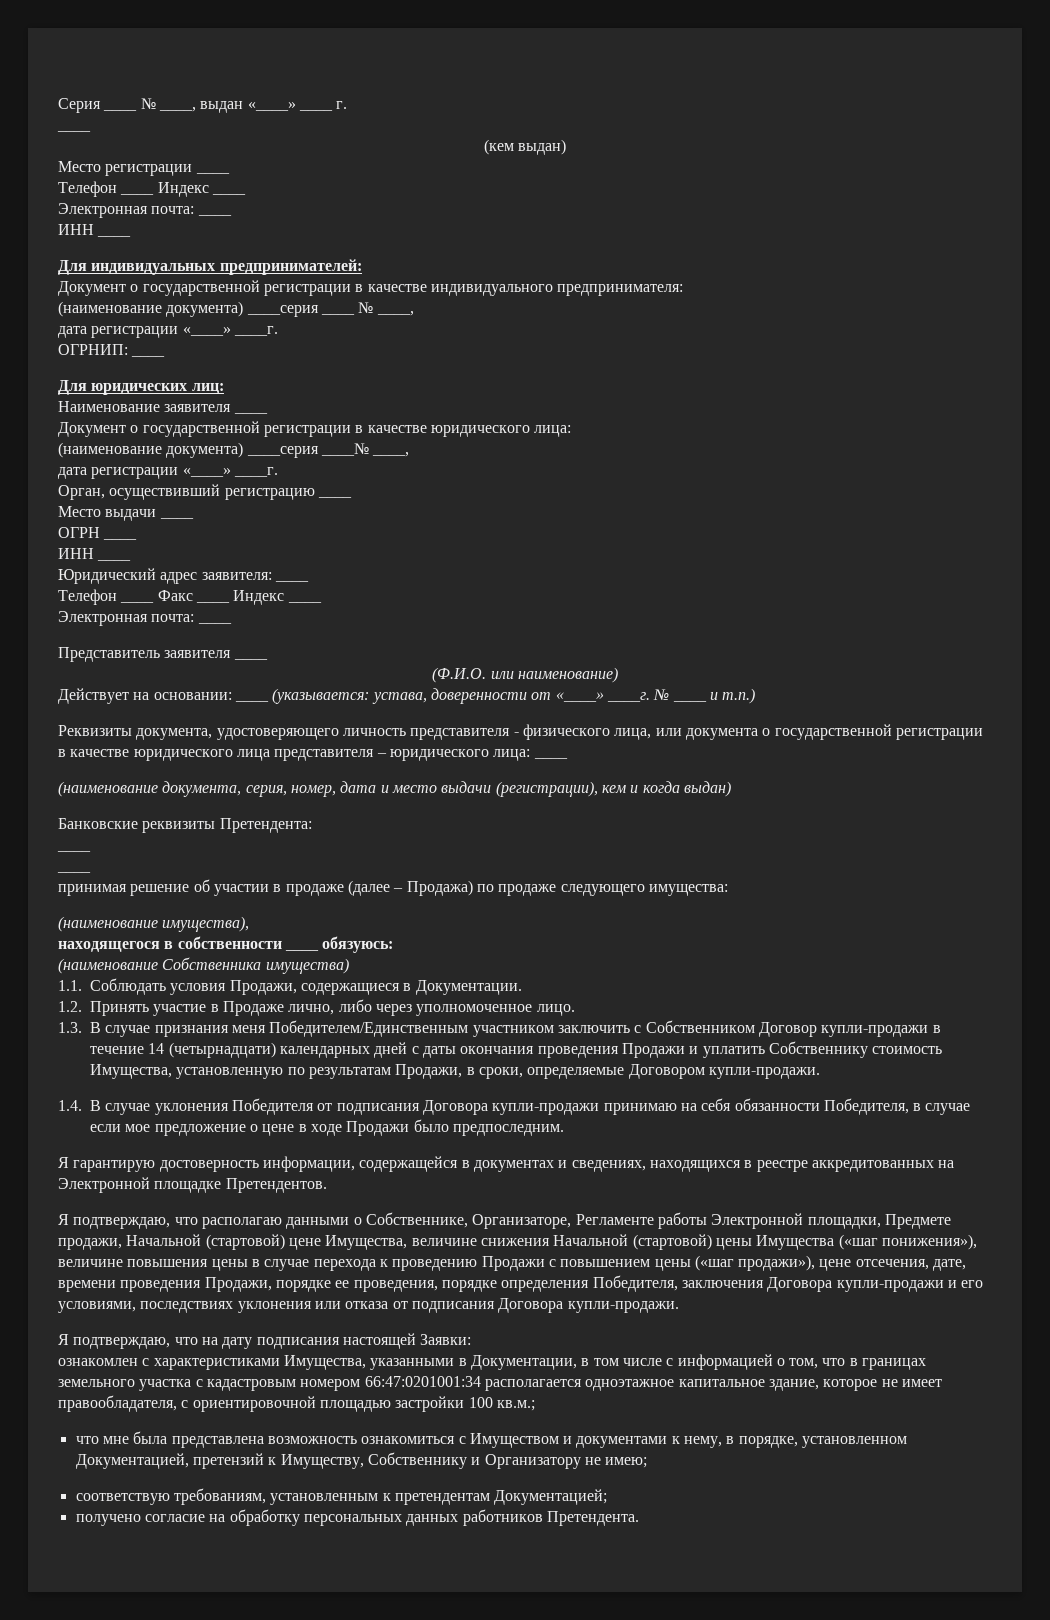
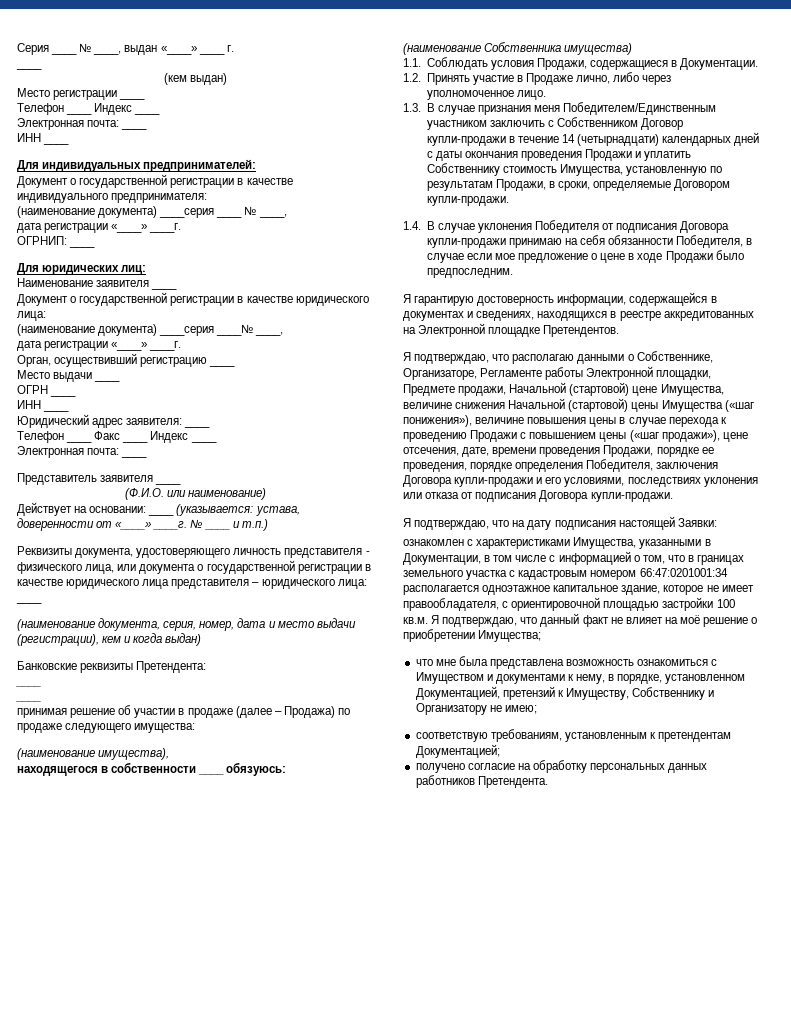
- ознакомлен с характеристиками Имущества, указанными в Документации, в том числе с информацией о том, что в границах земельного участка с кадастровым номером 66:47:0201001:34 располагается одноэтажное капитальное здание, которое не имеет правообладателя, с ориентировочной площадью застройки 100 кв.м.;
+ ознакомлен с характеристиками Имущества, указанными в Документации, в том числе с информацией о том, что в границах земельного участка с кадастровым номером 66:47:0201001:34 располагается одноэтажное капитальное здание, которое не имеет правообладателя, с ориентировочной площадью застройки 100 кв.м. Я подтверждаю, что данный факт не влияет на моё решение о приобретении Имущества;

